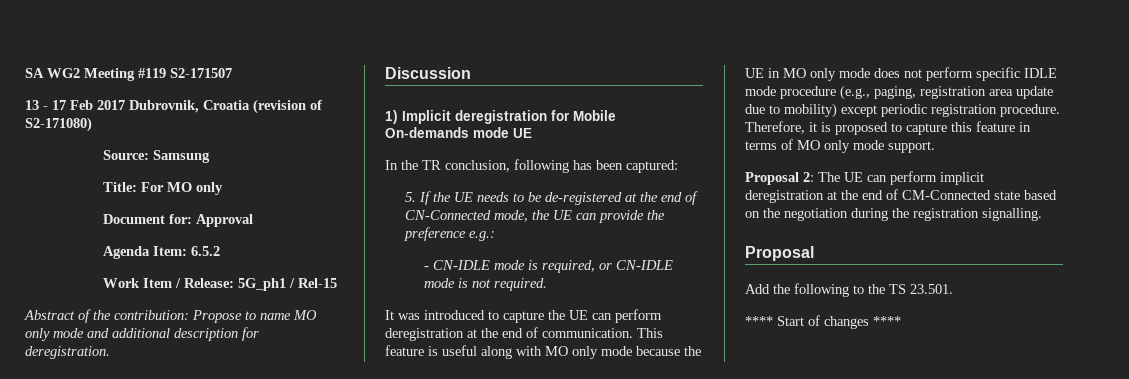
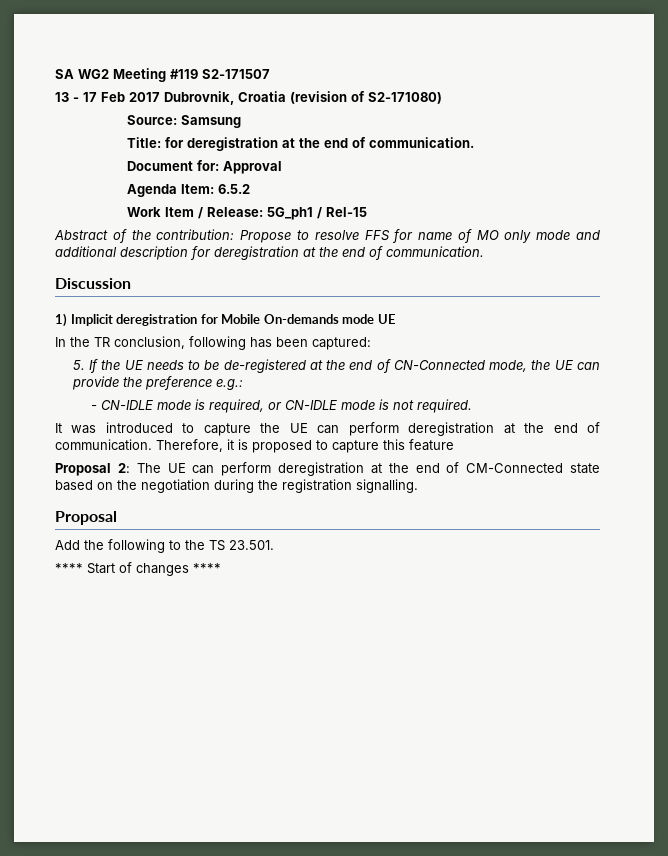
- Title: For MO only
+ Title: for deregistration at the end of communication.
- Abstract of the contribution: Propose to name MO only mode and additional description for deregistration.
+ Abstract of the contribution: Propose to resolve FFS for name of MO only mode and additional description for deregistration at the end of communication.
- This feature is useful along with MO only mode because the UE in MO only mode does not perform specific IDLE mode procedure (e.g., paging, registration area update due to mobility) except periodic registration procedure.
- Therefore, it is proposed to capture this feature in terms of MO only mode support.
+ Therefore, it is proposed to capture this feature
- Proposal 2: The UE can perform implicit deregistration at the end of CM-Connected state based on the negotiation during the registration signalling.
+ Proposal 2: The UE can perform deregistration at the end of CM-Connected state based on the negotiation during the registration signalling.

